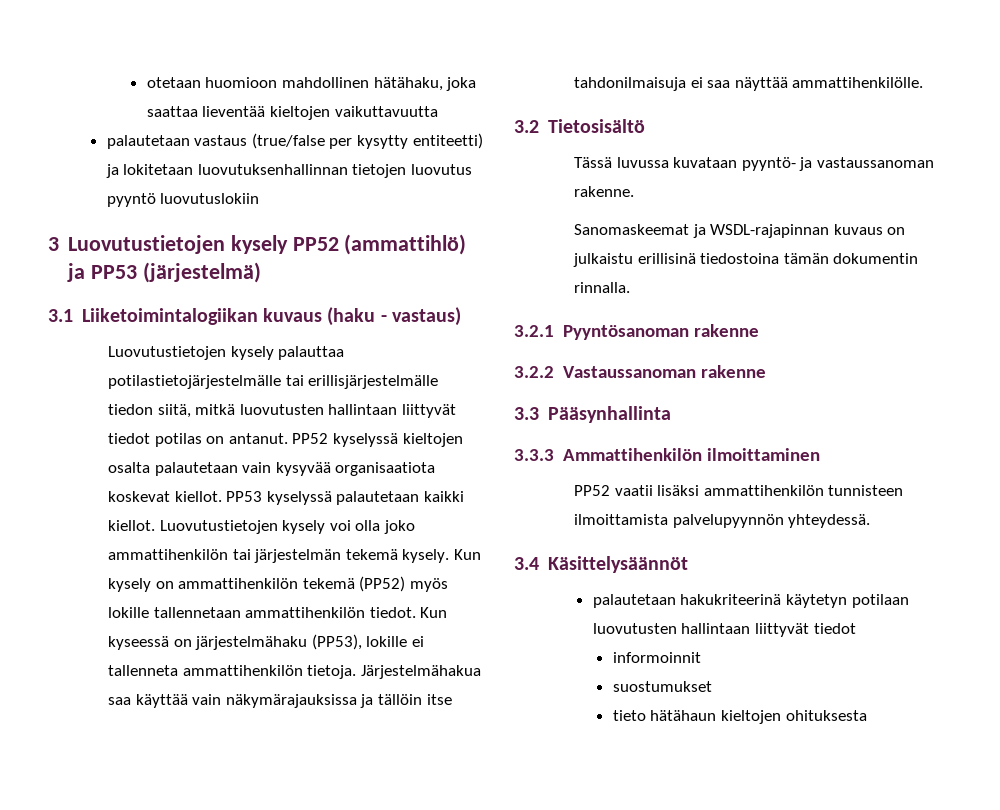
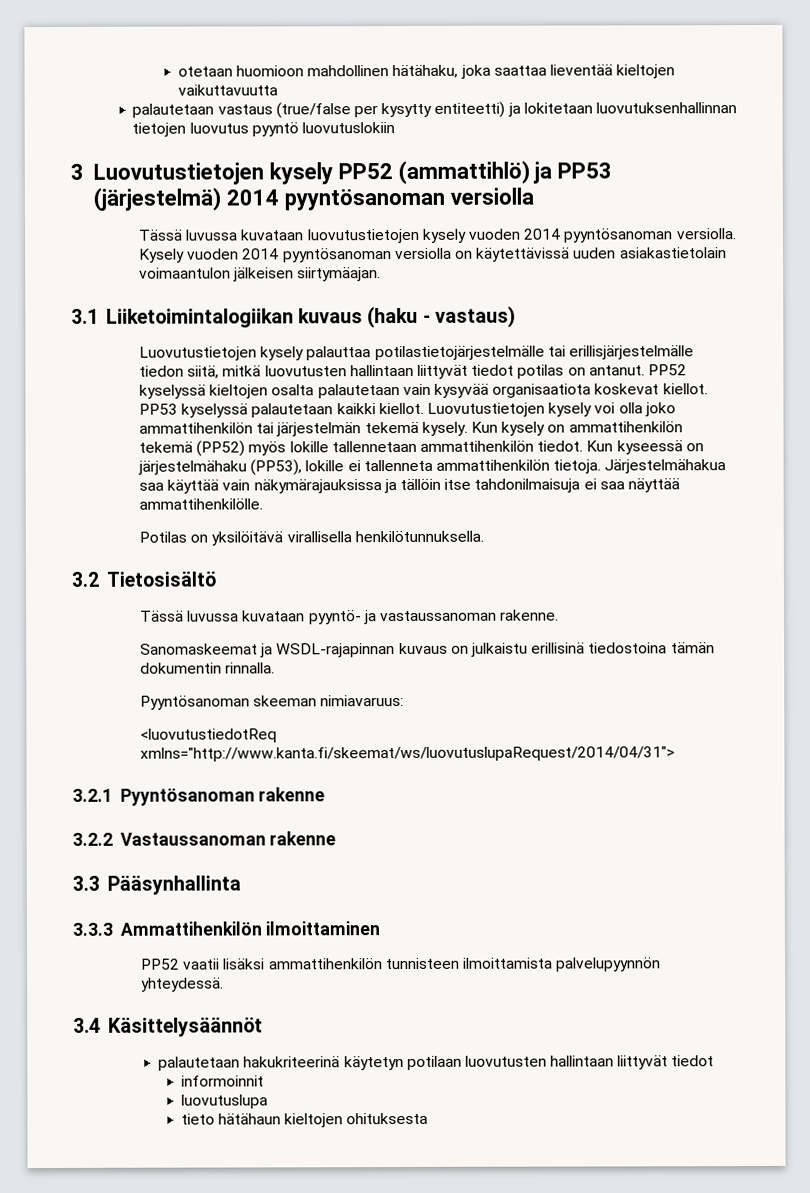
- 3 Luovutustietojen kysely PP52 (ammattihlö) ja PP53 (järjestelmä)
+ 3 Luovutustietojen kysely PP52 (ammattihlö) ja PP53 (järjestelmä) 2014 pyyntösanoman versiolla
+ Tässä luvussa kuvataan luovutustietojen kysely vuoden 2014 pyyntösanoman versiolla. Kysely vuoden 2014 pyyntösanoman versiolla on käytettävissä uuden asiakastietolain voimaantulon jälkeisen siirtymäajan.
+ Potilas on yksilöitävä virallisella henkilötunnuksella.
+ Pyyntösanoman skeeman nimiavaruus:
+ <luovutustiedotReq xmlns="http://www.kanta.fi/skeemat/ws/luovutuslupaRequest/2014/04/31">
- suostumukset
+ luovutuslupa

